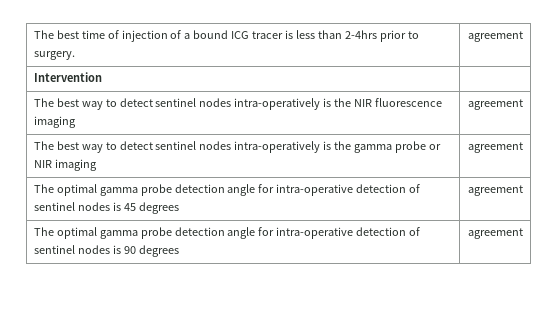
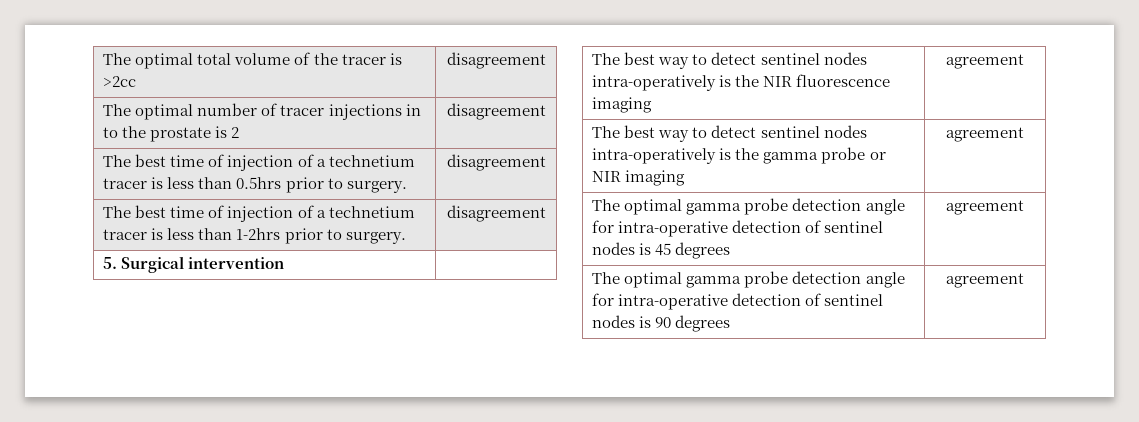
- The best time of injection of a bound ICG tracer is less than 2-4hrs prior to surgery. | agreement
- Intervention |
+ The optimal total volume of the tracer is >2cc | disagreement
+ The optimal number of tracer injections in to the prostate is 2 | disagreement
+ The best time of injection of a technetium tracer is less than 0.5hrs prior to surgery. | disagreement
+ The best time of injection of a technetium tracer is less than 1-2hrs prior to surgery. | disagreement
+ 5. Surgical intervention |

